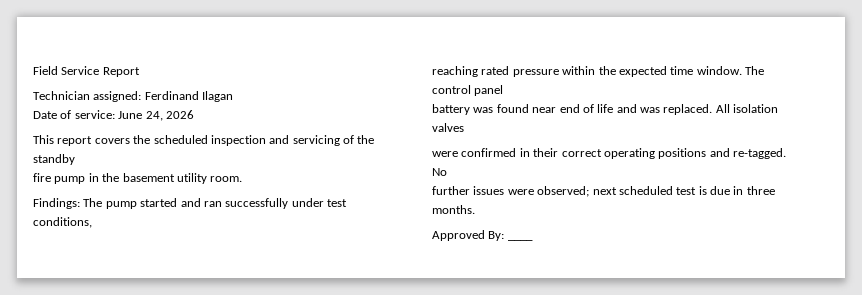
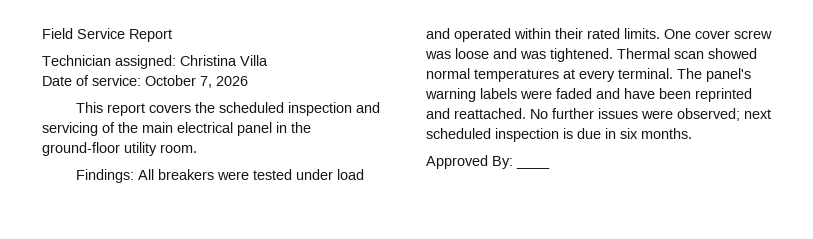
- Technician assigned: Ferdinand Ilagan
+ Technician assigned: Christina Villa
- Date of service: June 24, 2026
+ Date of service: October 7, 2026
- This report covers the scheduled inspection and servicing of the standby
- fire pump in the basement utility room.
+ This report covers the scheduled inspection and servicing of the main electrical panel in the ground-floor utility room.
- Findings: The pump started and ran successfully under test conditions,
- reaching rated pressure within the expected time window. The control panel
- battery was found near end of life and was replaced. All isolation valves
- were confirmed in their correct operating positions and re-tagged.
+ Findings: All breakers were tested under load and operated within their rated limits. One cover screw was loose and was tightened. Thermal scan showed normal temperatures at every terminal. The panel's warning labels were faded and have been reprinted and reattached.
- No
- further issues were observed; next scheduled test is due in three months.
+ No further issues were observed; next scheduled inspection is due in six months.

